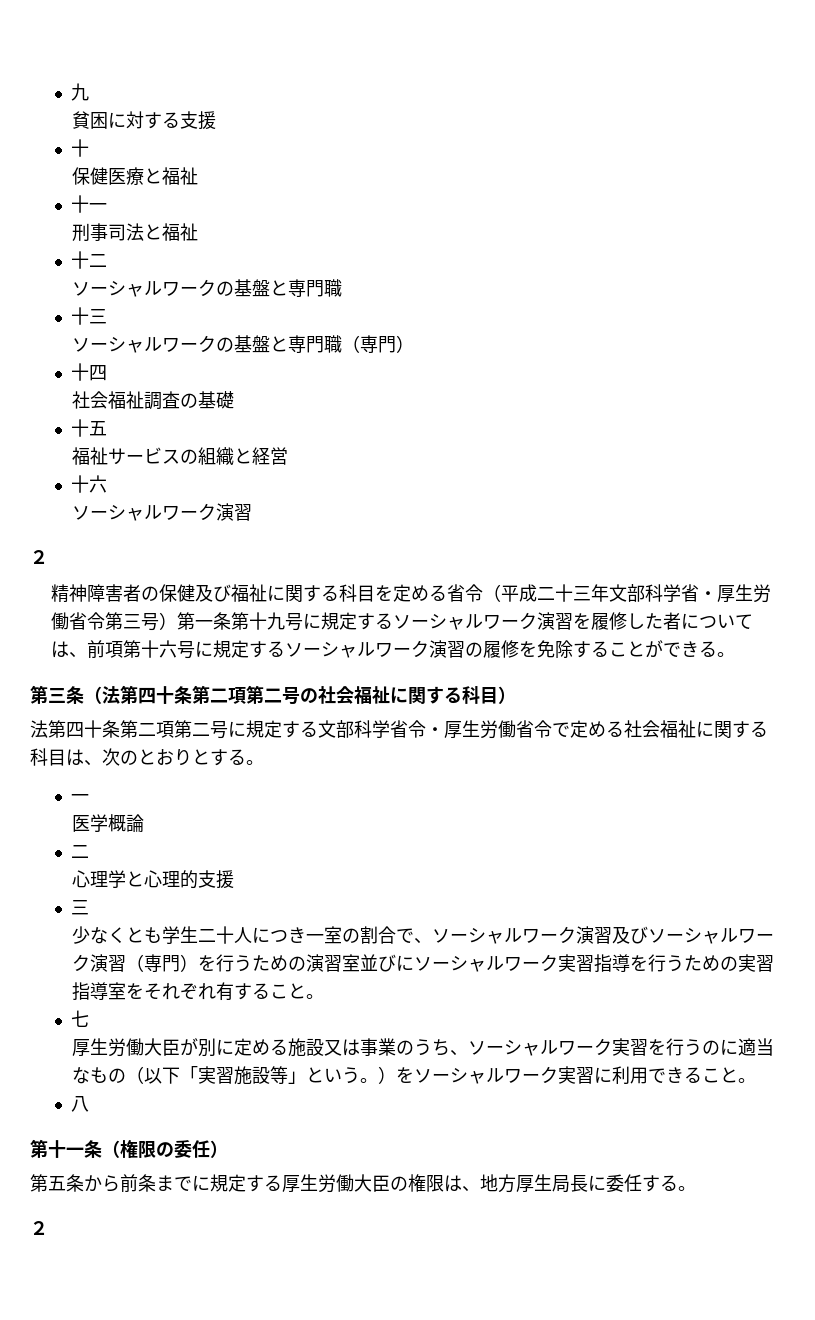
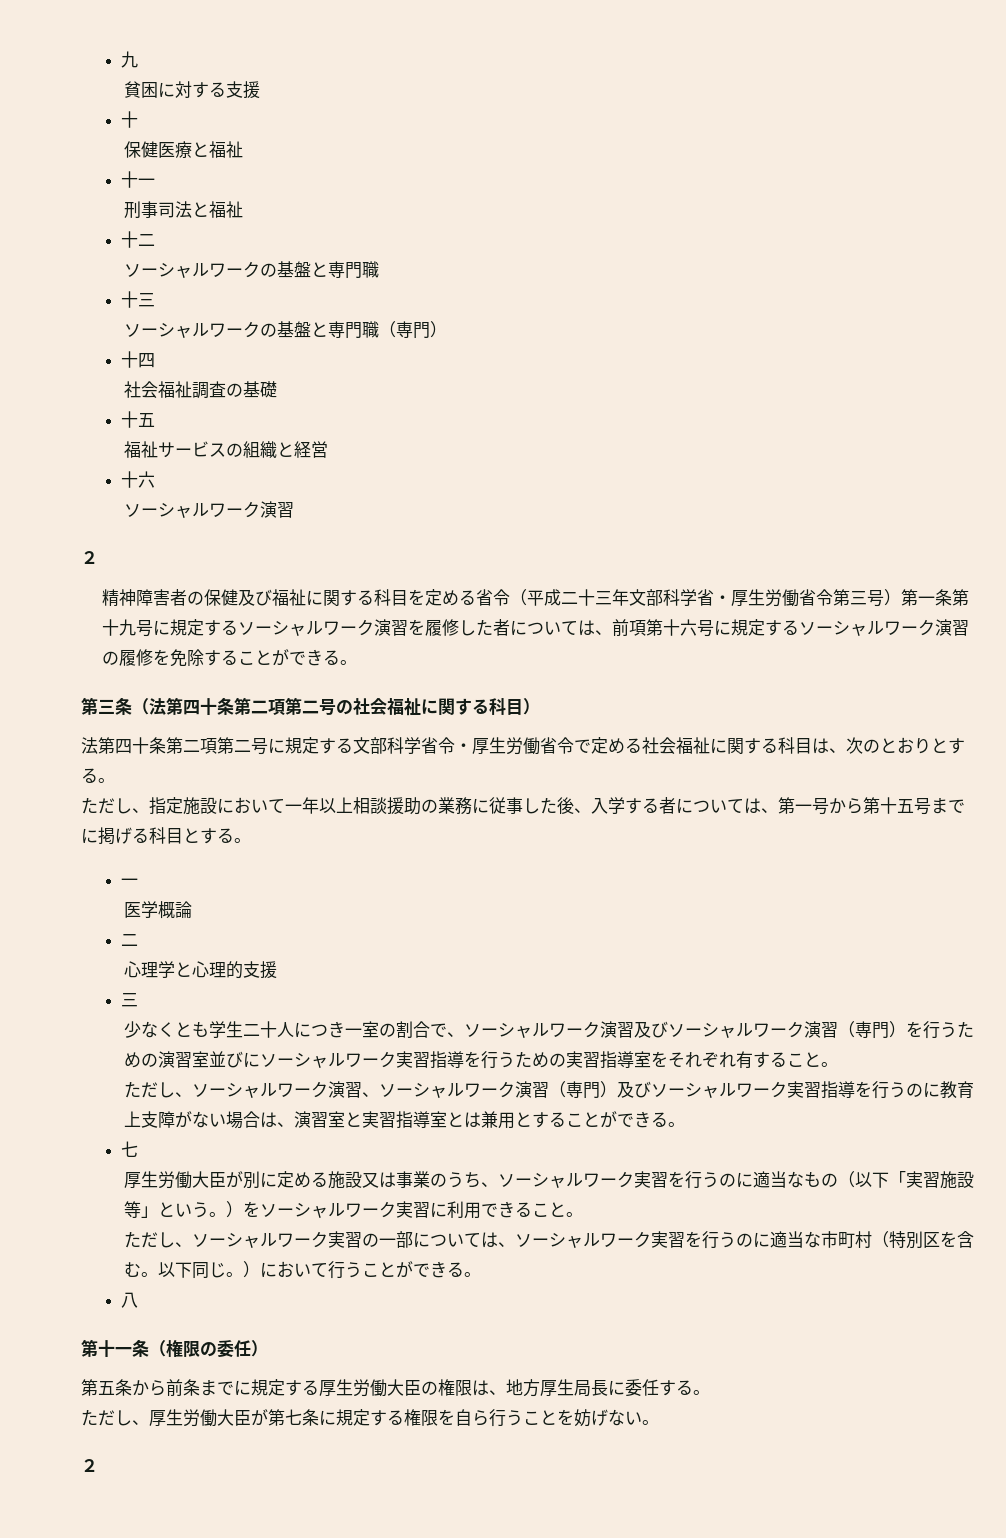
+ ただし、指定施設において一年以上相談援助の業務に従事した後、入学する者については、第一号から第十五号までに掲げる科目とする。
+ ただし、ソーシャルワーク演習、ソーシャルワーク演習（専門）及びソーシャルワーク実習指導を行うのに教育上支障がない場合は、演習室と実習指導室とは兼用とすることができる。
+ ただし、ソーシャルワーク実習の一部については、ソーシャルワーク実習を行うのに適当な市町村（特別区を含む。以下同じ。）において行うことができる。
+ ただし、厚生労働大臣が第七条に規定する権限を自ら行うことを妨げない。

